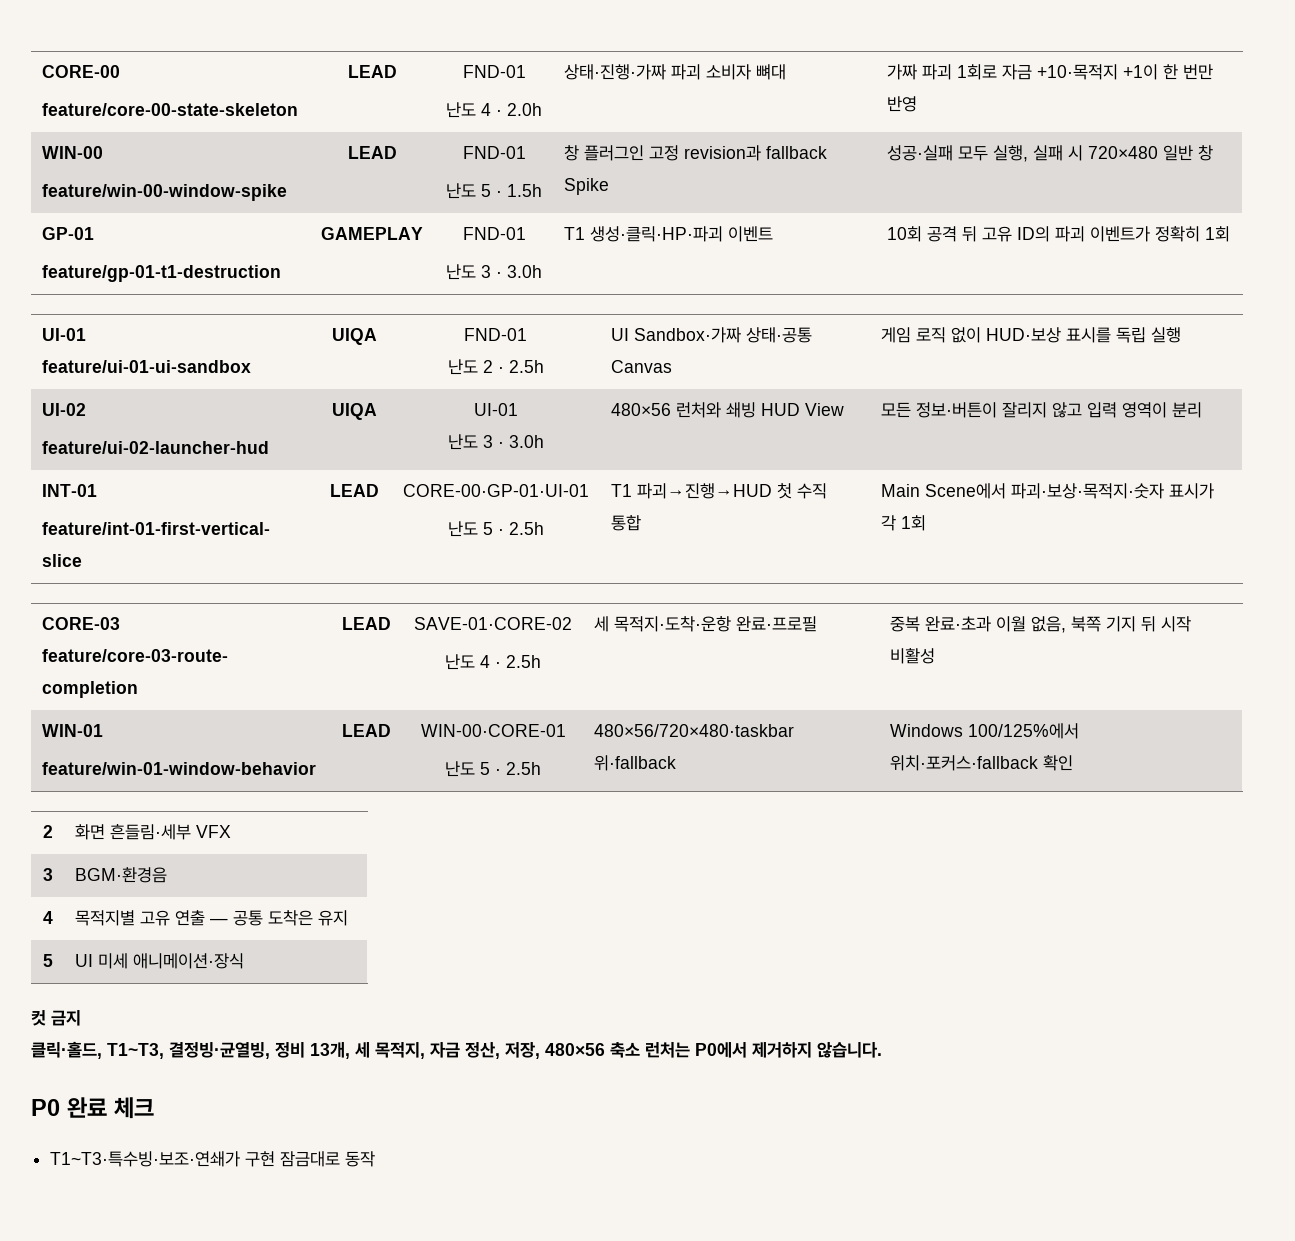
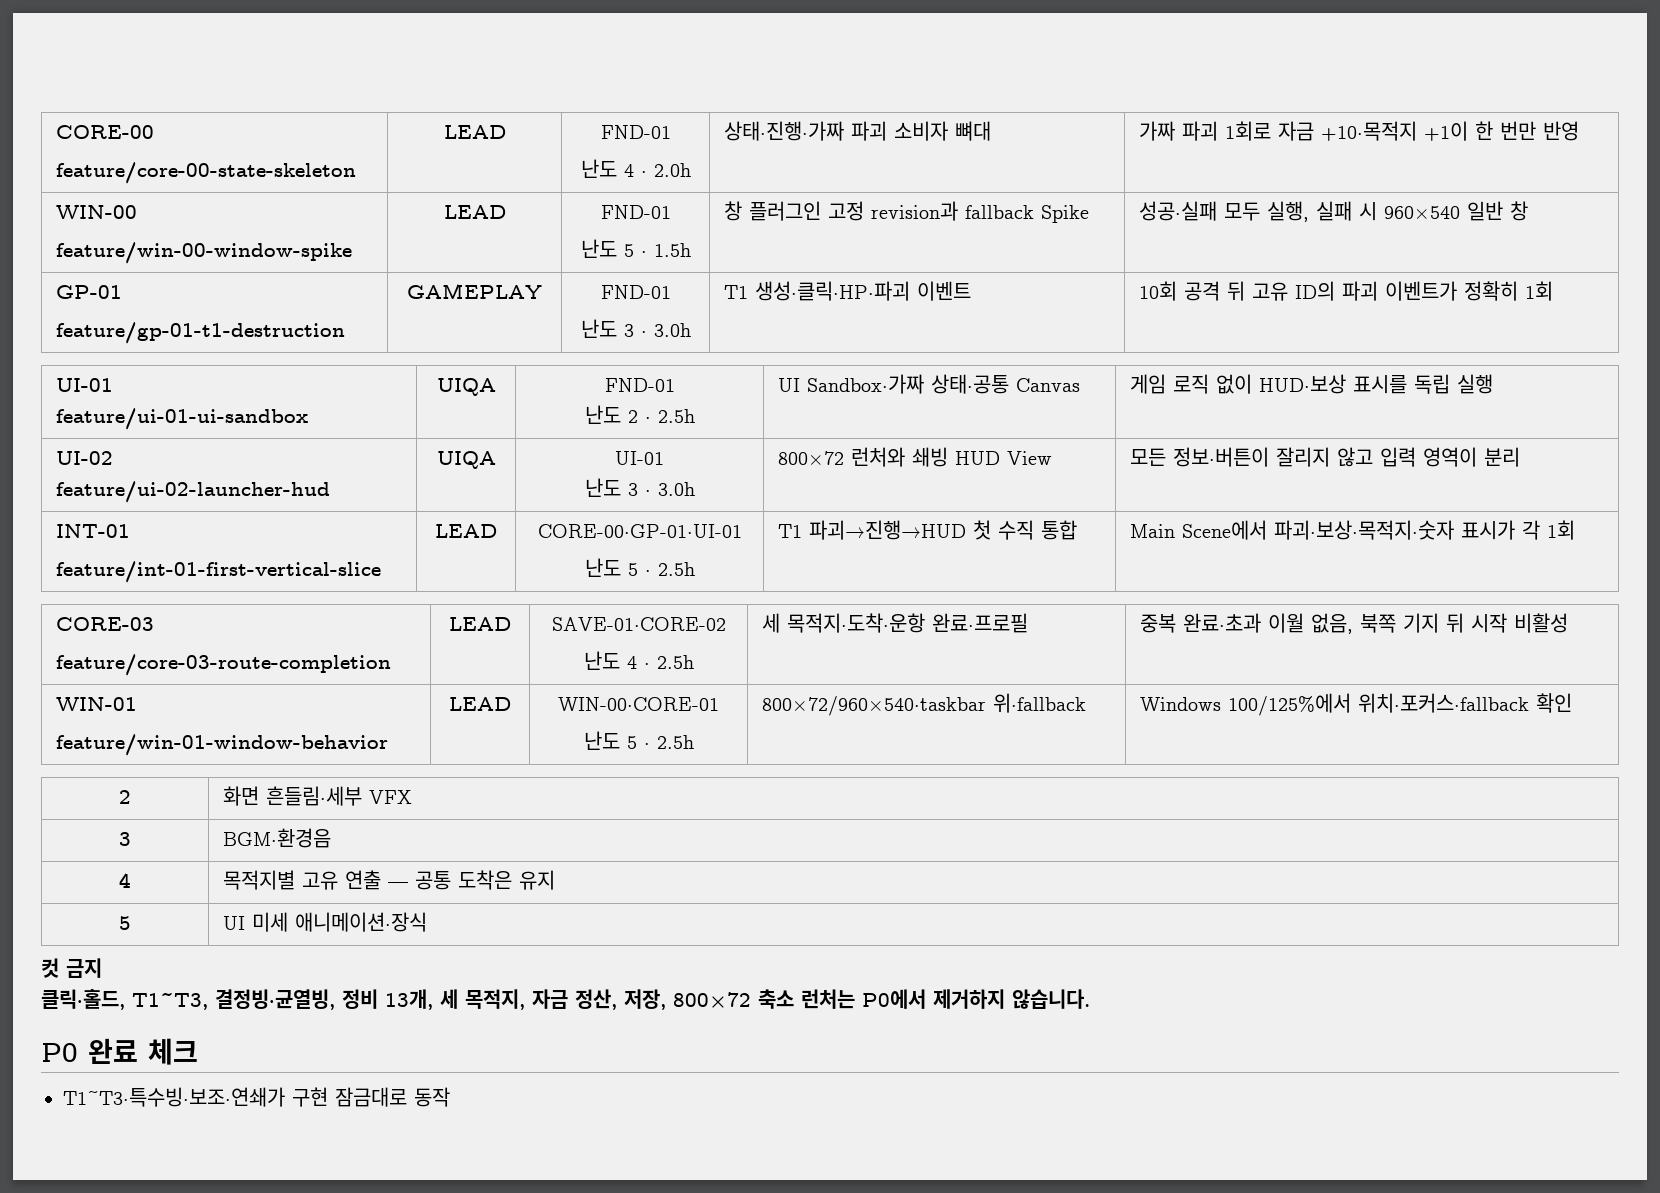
  WIN-00
  feature/win-00-window-spike | LEAD | FND-01
- 난도 5 · 1.5h | 창 플러그인 고정 revision과 fallback Spike | 성공·실패 모두 실행, 실패 시 720×480 일반 창
+ 난도 5 · 1.5h | 창 플러그인 고정 revision과 fallback Spike | 성공·실패 모두 실행, 실패 시 960×540 일반 창
  UI-02
  feature/ui-02-launcher-hud | UIQA | UI-01
- 난도 3 · 3.0h | 480×56 런처와 쇄빙 HUD View | 모든 정보·버튼이 잘리지 않고 입력 영역이 분리
+ 난도 3 · 3.0h | 800×72 런처와 쇄빙 HUD View | 모든 정보·버튼이 잘리지 않고 입력 영역이 분리
  WIN-01
  feature/win-01-window-behavior | LEAD | WIN-00·CORE-01
- 난도 5 · 2.5h | 480×56/720×480·taskbar 위·fallback | Windows 100/125%에서 위치·포커스·fallback 확인
+ 난도 5 · 2.5h | 800×72/960×540·taskbar 위·fallback | Windows 100/125%에서 위치·포커스·fallback 확인
- 클릭·홀드, T1~T3, 결정빙·균열빙, 정비 13개, 세 목적지, 자금 정산, 저장, 480×56 축소 런처는 P0에서 제거하지 않습니다.
+ 클릭·홀드, T1~T3, 결정빙·균열빙, 정비 13개, 세 목적지, 자금 정산, 저장, 800×72 축소 런처는 P0에서 제거하지 않습니다.

